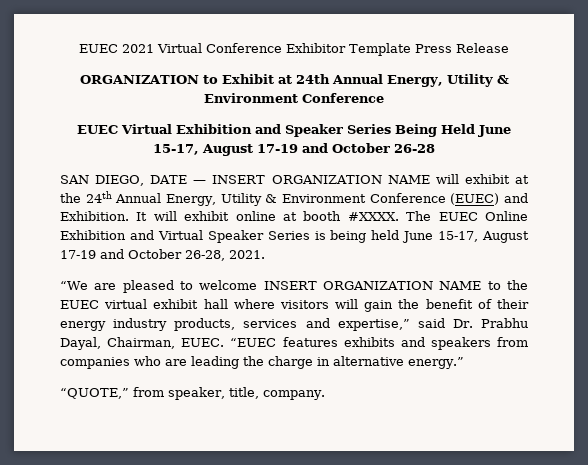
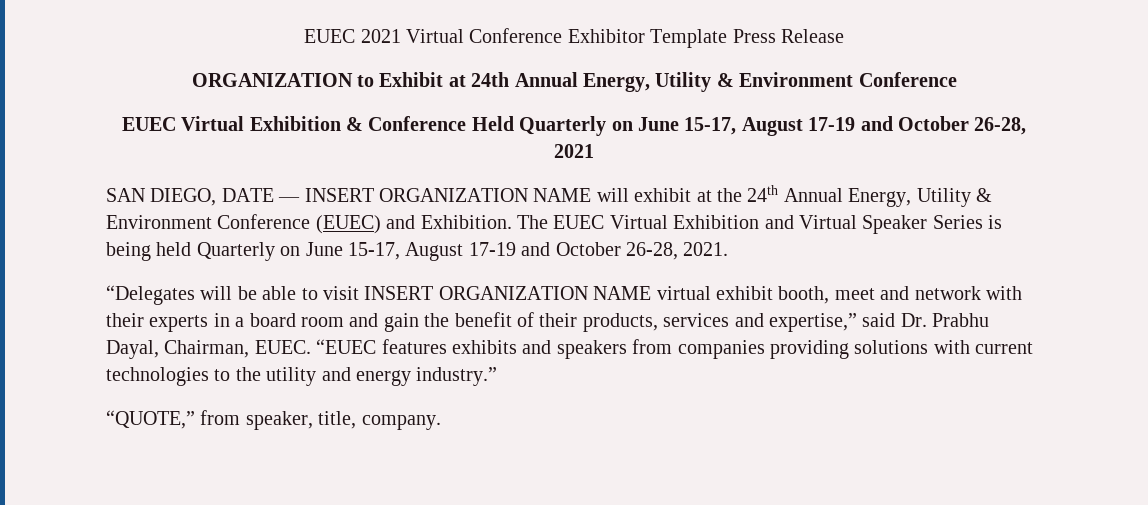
- EUEC Virtual Exhibition and Speaker Series Being Held June 15-17, August 17-19 and October 26-28
+ EUEC Virtual Exhibition & Conference Held Quarterly on June 15-17, August 17-19 and October 26-28, 2021
- It will exhibit online at booth #XXXX.
- The EUEC Online Exhibition and Virtual Speaker Series is being held June 15-17, August 17-19 and October 26-28, 2021.
+ The EUEC Virtual Exhibition and Virtual Speaker Series is being held Quarterly on June 15-17, August 17-19 and October 26-28, 2021.
- “We are pleased to welcome INSERT ORGANIZATION NAME to the EUEC virtual exhibit hall where visitors will gain the benefit of their energy industry products, services and expertise,” said Dr. Prabhu Dayal, Chairman, EUEC.
+ “Delegates will be able to visit INSERT ORGANIZATION NAME virtual exhibit booth, meet and network with their experts in a board room and gain the benefit of their products, services and expertise,” said Dr. Prabhu Dayal, Chairman, EUEC.
- “EUEC features exhibits and speakers from companies who are leading the charge in alternative energy.”
+ “EUEC features exhibits and speakers from companies providing solutions with current technologies to the utility and energy industry.”

